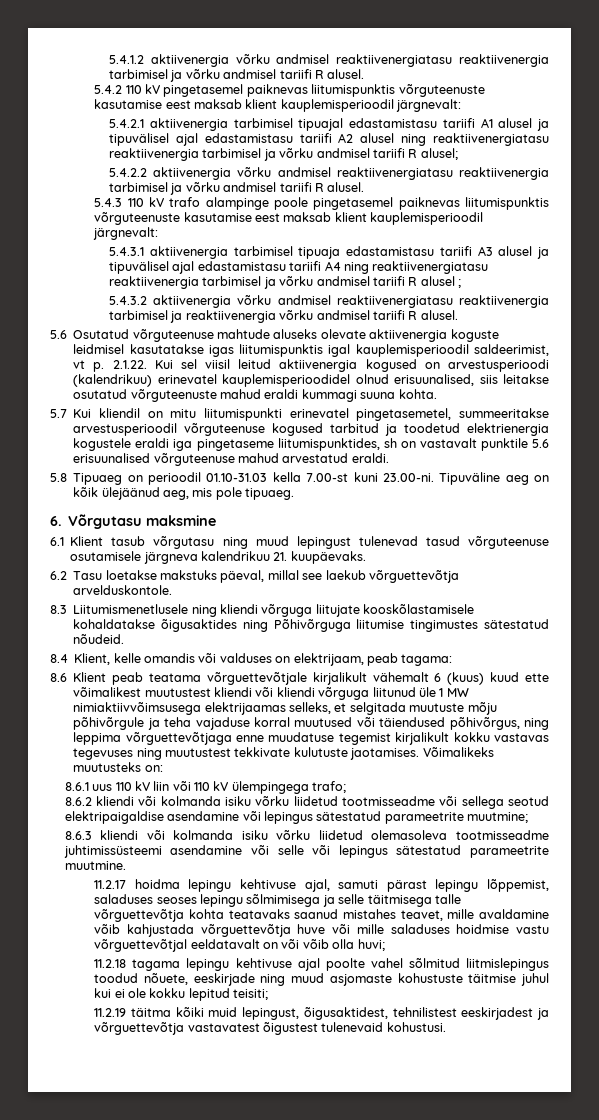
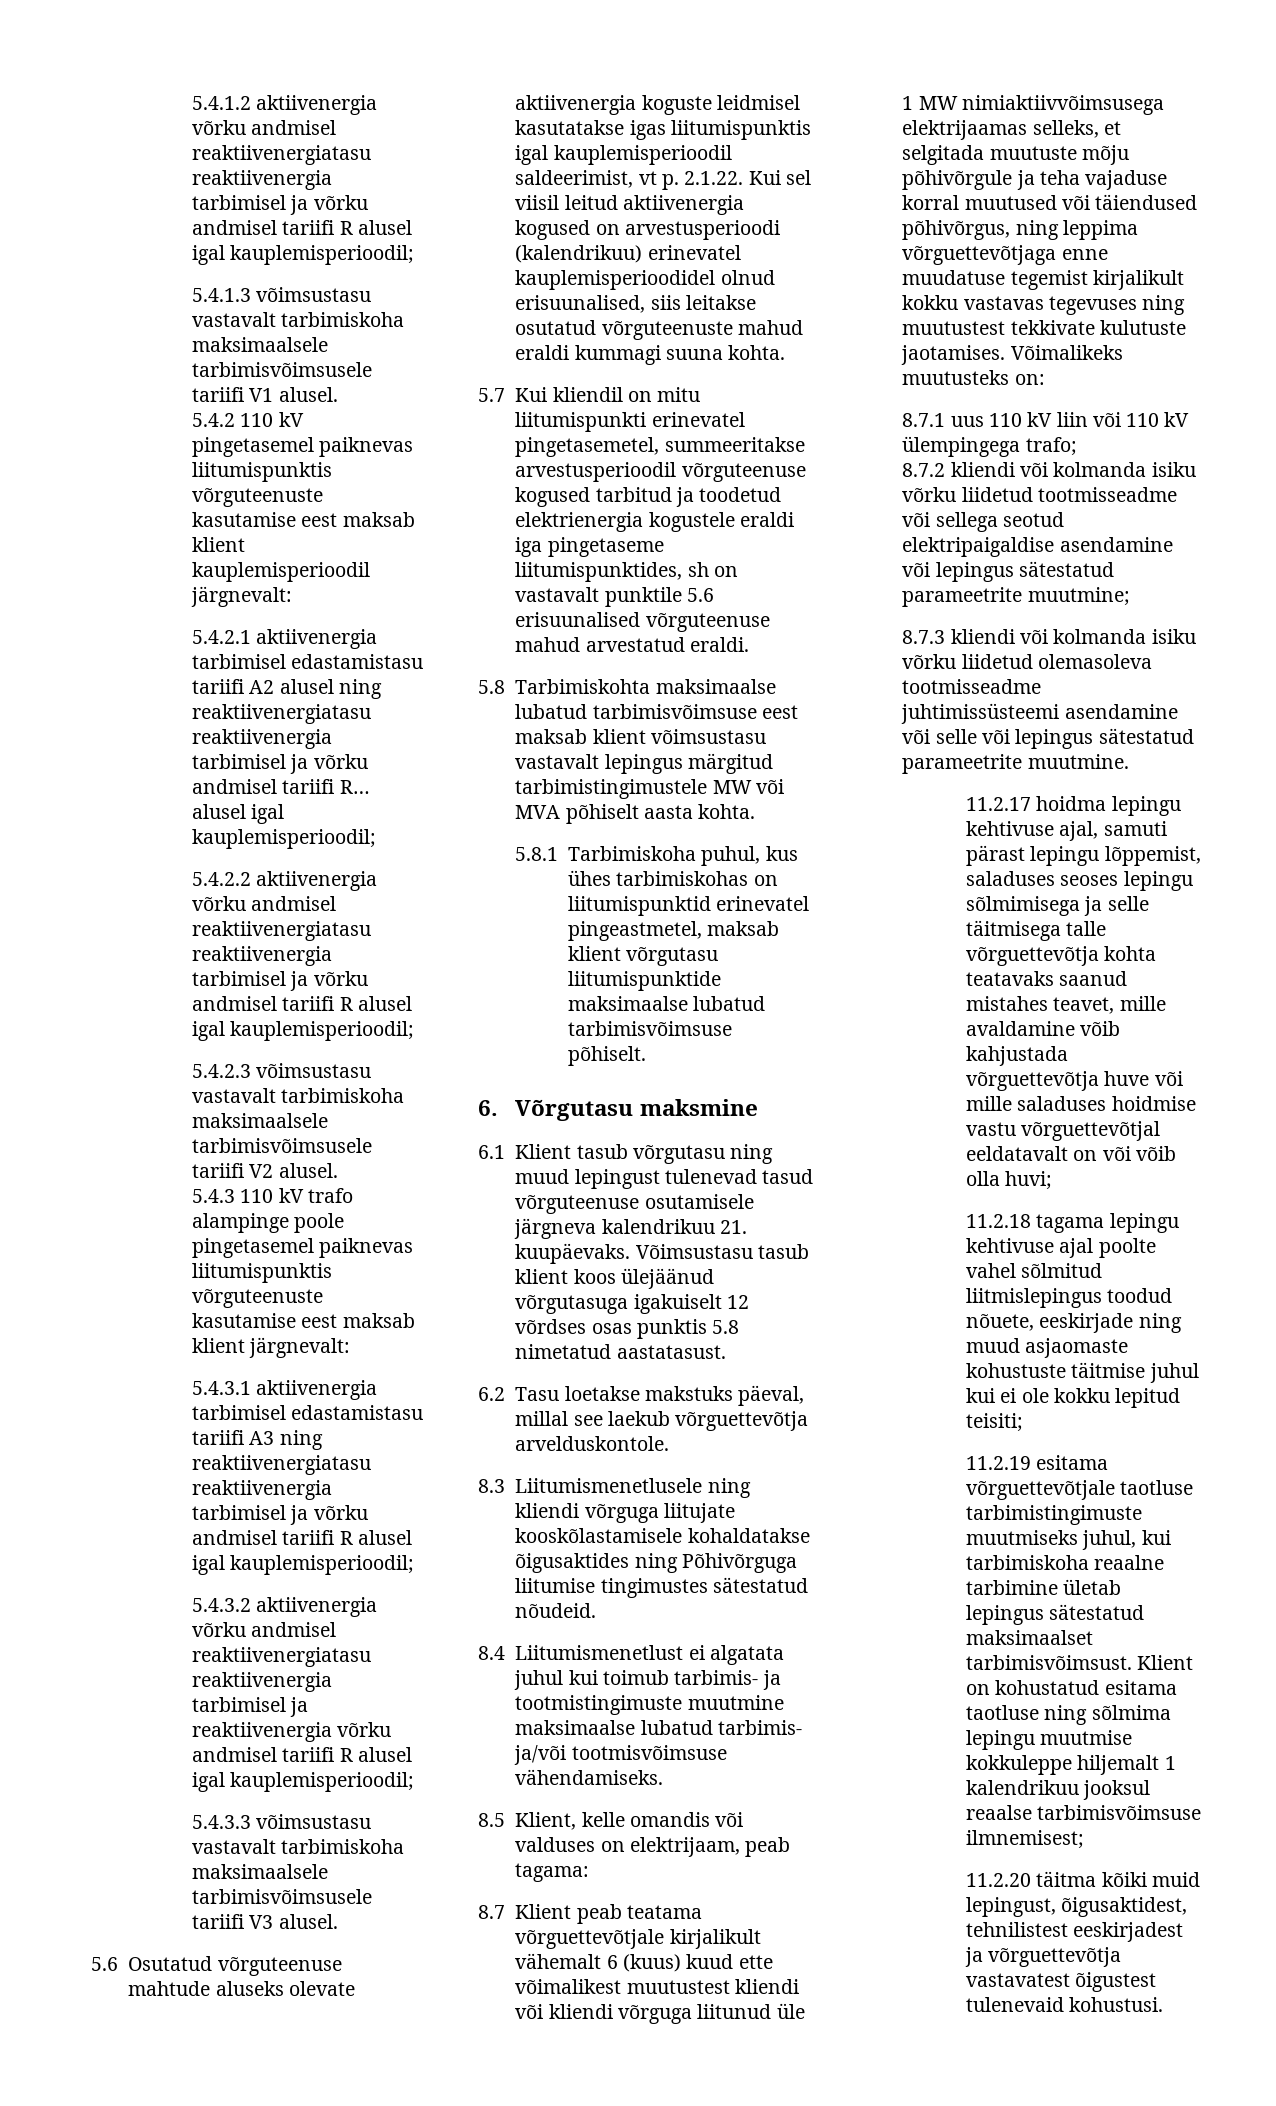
- 5.4.1.2 aktiivenergia võrku andmisel reaktiivenergiatasu reaktiivenergia tarbimisel ja võrku andmisel tariifi R alusel.
+ 5.4.1.2 aktiivenergia võrku andmisel reaktiivenergiatasu reaktiivenergia tarbimisel ja võrku andmisel tariifi R alusel igal kauplemisperioodil;
+ 5.4.1.3 võimsustasu vastavalt tarbimiskoha maksimaalsele tarbimisvõimsusele tariifi V1 alusel.
- 5.4.2.1 aktiivenergia tarbimisel tipuajal edastamistasu tariifi A1 alusel ja tipuvälisel ajal edastamistasu tariifi A2 alusel ning reaktiivenergiatasu reaktiivenergia tarbimisel ja võrku andmisel tariifi R alusel;
+ 5.4.2.1 aktiivenergia tarbimisel edastamistasu tariifi A2 alusel ning reaktiivenergiatasu reaktiivenergia tarbimisel ja võrku andmisel tariifi R… alusel igal kauplemisperioodil;
- 5.4.2.2 aktiivenergia võrku andmisel reaktiivenergiatasu reaktiivenergia tarbimisel ja võrku andmisel tariifi R alusel.
+ 5.4.2.2 aktiivenergia võrku andmisel reaktiivenergiatasu reaktiivenergia tarbimisel ja võrku andmisel tariifi R alusel igal kauplemisperioodil;
+ 5.4.2.3 võimsustasu vastavalt tarbimiskoha maksimaalsele tarbimisvõimsusele tariifi V2 alusel.
- 5.4.3 110 kV trafo alampinge poole pingetasemel paiknevas liitumispunktis võrguteenuste kasutamise eest maksab klient kauplemisperioodil järgnevalt:
+ 5.4.3 110 kV trafo alampinge poole pingetasemel paiknevas liitumispunktis võrguteenuste kasutamise eest maksab klient järgnevalt:
- 5.4.3.1 aktiivenergia tarbimisel tipuaja edastamistasu tariifi A3 alusel ja tipuvälisel ajal edastamistasu tariifi A4 ning reaktiivenergiatasu reaktiivenergia tarbimisel ja võrku andmisel tariifi R alusel ;
+ 5.4.3.1 aktiivenergia tarbimisel edastamistasu tariifi A3 ning reaktiivenergiatasu reaktiivenergia tarbimisel ja võrku andmisel tariifi R alusel igal kauplemisperioodil;
- 5.4.3.2 aktiivenergia võrku andmisel reaktiivenergiatasu reaktiivenergia tarbimisel ja reaktiivenergia võrku andmisel tariifi R alusel.
+ 5.4.3.2 aktiivenergia võrku andmisel reaktiivenergiatasu reaktiivenergia tarbimisel ja reaktiivenergia võrku andmisel tariifi R alusel igal kauplemisperioodil;
+ 5.4.3.3 võimsustasu vastavalt tarbimiskoha maksimaalsele tarbimisvõimsusele tariifi V3 alusel.
- 5.8 Tipuaeg on perioodil 01.10-31.03 kella 7.00-st kuni 23.00-ni. Tipuväline aeg on kõik ülejäänud aeg, mis pole tipuaeg.
+ 5.8 Tarbimiskohta maksimaalse lubatud tarbimisvõimsuse eest maksab klient võimsustasu vastavalt lepingus märgitud tarbimistingimustele MW või MVA põhiselt aasta kohta.
+ 5.8.1 Tarbimiskoha puhul, kus ühes tarbimiskohas on liitumispunktid erinevatel pingeastmetel, maksab klient võrgutasu liitumispunktide maksimaalse lubatud tarbimisvõimsuse põhiselt.
+ Võimsustasu tasub klient koos ülejäänud võrgutasuga igakuiselt 12 võrdses osas punktis 5.8 nimetatud aastatasust.
- 8.4 Klient, kelle omandis või valduses on elektrijaam, peab tagama:
+ 8.4 Liitumismenetlust ei algatata juhul kui toimub tarbimis- ja tootmistingimuste muutmine maksimaalse lubatud tarbimis- ja/või tootmisvõimsuse vähendamiseks.
+ 8.5 Klient, kelle omandis või valduses on elektrijaam, peab tagama:
- 8.6 Klient peab teatama võrguettevõtjale kirjalikult vähemalt 6 (kuus) kuud ette võimalikest muutustest kliendi või kliendi võrguga liitunud üle 1 MW nimiaktiivvõimsusega elektrijaamas selleks, et selgitada muutuste mõju põhivõrgule ja teha vajaduse korral muutused või täiendused põhivõrgus, ning leppima võrguettevõtjaga enne muudatuse tegemist kirjalikult kokku vastavas tegevuses ning muutustest tekkivate kulutuste jaotamises.
+ 8.7 Klient peab teatama võrguettevõtjale kirjalikult vähemalt 6 (kuus) kuud ette võimalikest muutustest kliendi või kliendi võrguga liitunud üle 1 MW nimiaktiivvõimsusega elektrijaamas selleks, et selgitada muutuste mõju põhivõrgule ja teha vajaduse korral muutused või täiendused põhivõrgus, ning leppima võrguettevõtjaga enne muudatuse tegemist kirjalikult kokku vastavas tegevuses ning muutustest tekkivate kulutuste jaotamises.
- 8.6.1 uus 110 kV liin või 110 kV ülempingega trafo;
+ 8.7.1 uus 110 kV liin või 110 kV ülempingega trafo;
- 8.6.2 kliendi või kolmanda isiku võrku liidetud tootmisseadme või sellega seotud elektripaigaldise asendamine või lepingus sätestatud parameetrite muutmine;
+ 8.7.2 kliendi või kolmanda isiku võrku liidetud tootmisseadme või sellega seotud elektripaigaldise asendamine või lepingus sätestatud parameetrite muutmine;
- 8.6.3 kliendi või kolmanda isiku võrku liidetud olemasoleva tootmisseadme juhtimissüsteemi asendamine või selle või lepingus sätestatud parameetrite muutmine.
+ 8.7.3 kliendi või kolmanda isiku võrku liidetud olemasoleva tootmisseadme juhtimissüsteemi asendamine või selle või lepingus sätestatud parameetrite muutmine.
- 11.2.18 tagama lepingu kehtivuse ajal poolte vahel sõlmitud liitmislepingus toodud nõuete, eeskirjade ning muud asjomaste kohustuste täitmise juhul kui ei ole kokku lepitud teisiti;
+ 11.2.18 tagama lepingu kehtivuse ajal poolte vahel sõlmitud liitmislepingus toodud nõuete, eeskirjade ning muud asjaomaste kohustuste täitmise juhul kui ei ole kokku lepitud teisiti;
- 11.2.19 täitma kõiki muid lepingust, õigusaktidest, tehnilistest eeskirjadest ja võrguettevõtja vastavatest õigustest tulenevaid kohustusi.
+ 11.2.19 esitama võrguettevõtjale taotluse tarbimistingimuste muutmiseks juhul, kui tarbimiskoha reaalne tarbimine ületab lepingus sätestatud maksimaalset tarbimisvõimsust. Klient on kohustatud esitama taotluse ning sõlmima lepingu muutmise kokkuleppe hiljemalt 1 kalendrikuu jooksul reaalse tarbimisvõimsuse ilmnemisest;
+ 11.2.20 täitma kõiki muid lepingust, õigusaktidest, tehnilistest eeskirjadest ja võrguettevõtja vastavatest õigustest tulenevaid kohustusi.

